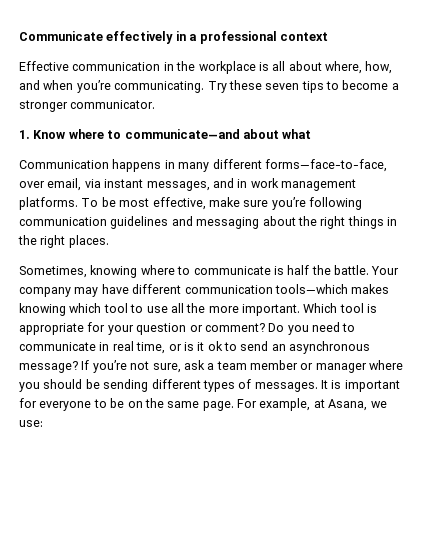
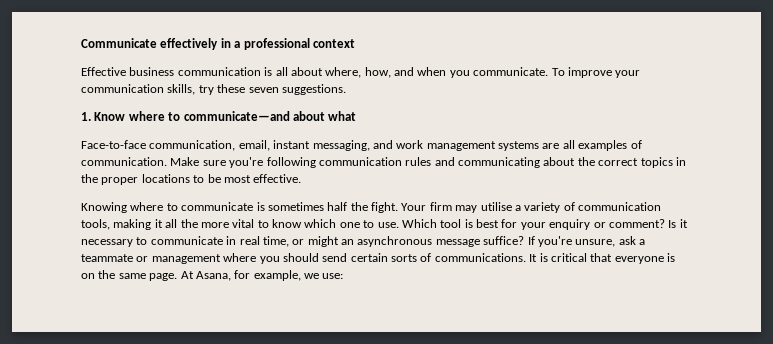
- Effective communication in the workplace is all about where, how, and when you’re communicating. Try these seven tips to become a stronger communicator.
+ Effective business communication is all about where, how, and when you communicate. To improve your communication skills, try these seven suggestions.
- Communication happens in many different forms—face-to-face, over email, via instant messages, and in work management platforms. To be most effective, make sure you’re following communication guidelines and messaging about the right things in the right places.
- Sometimes, knowing where to communicate is half the battle. Your company may have different communication tools—which makes knowing which tool to use all the more important.
+ Face-to-face communication, email, instant messaging, and work management systems are all examples of communication. Make sure you're following communication rules and communicating about the correct topics in the proper locations to be most effective.
+ Knowing where to communicate is sometimes half the fight. Your firm may utilise a variety of communication tools, making it all the more vital to know which one to use.
- Which tool is appropriate for your question or comment?
+ Which tool is best for your enquiry or comment?
- Do you need to communicate in real time, or is it ok to send an asynchronous message? If you’re not sure, ask a team member or manager where you should be sending different types of messages. It is important for everyone to be on the same page. For example, at Asana, we use:
+ Is it necessary to communicate in real time, or might an asynchronous message suffice? If you're unsure, ask a teammate or management where you should send certain sorts of communications. It is critical that everyone is on the same page. At Asana, for example, we use:

